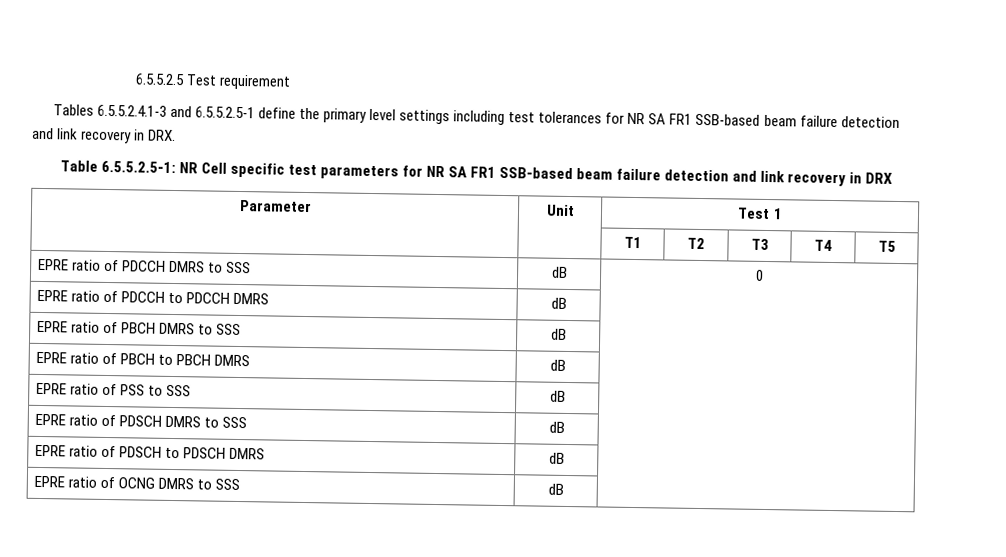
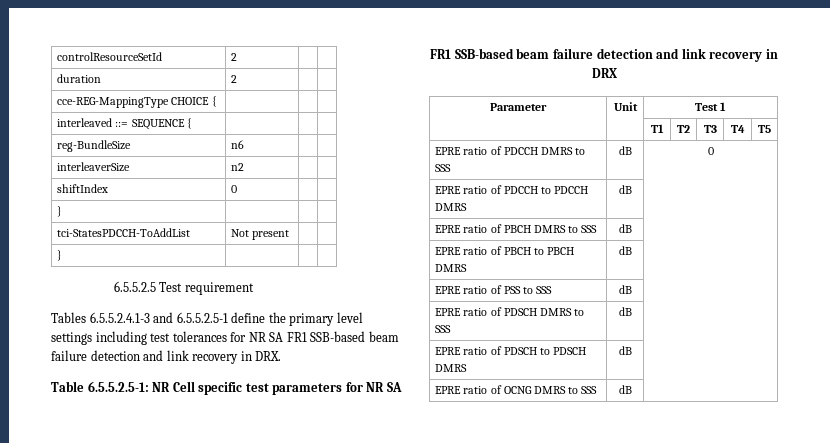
+ controlResourceSetId | 2 | |
+ duration | 2 | |
+ cce-REG-MappingType CHOICE { | | |
+ interleaved ::= SEQUENCE { | | |
+ reg-BundleSize | n6 | |
+ interleaverSize | n2 | |
+ shiftIndex | 0 | |
+ } | | |
+ tci-StatesPDCCH-ToAddList | Not present | |
+ } | | |

